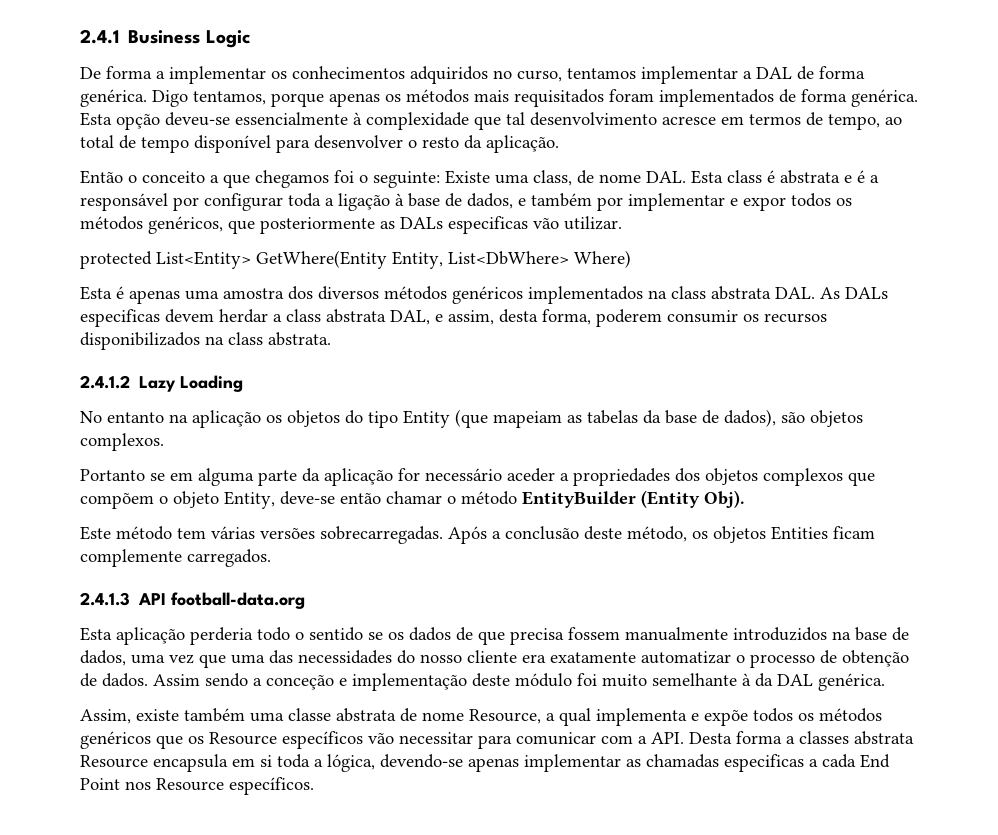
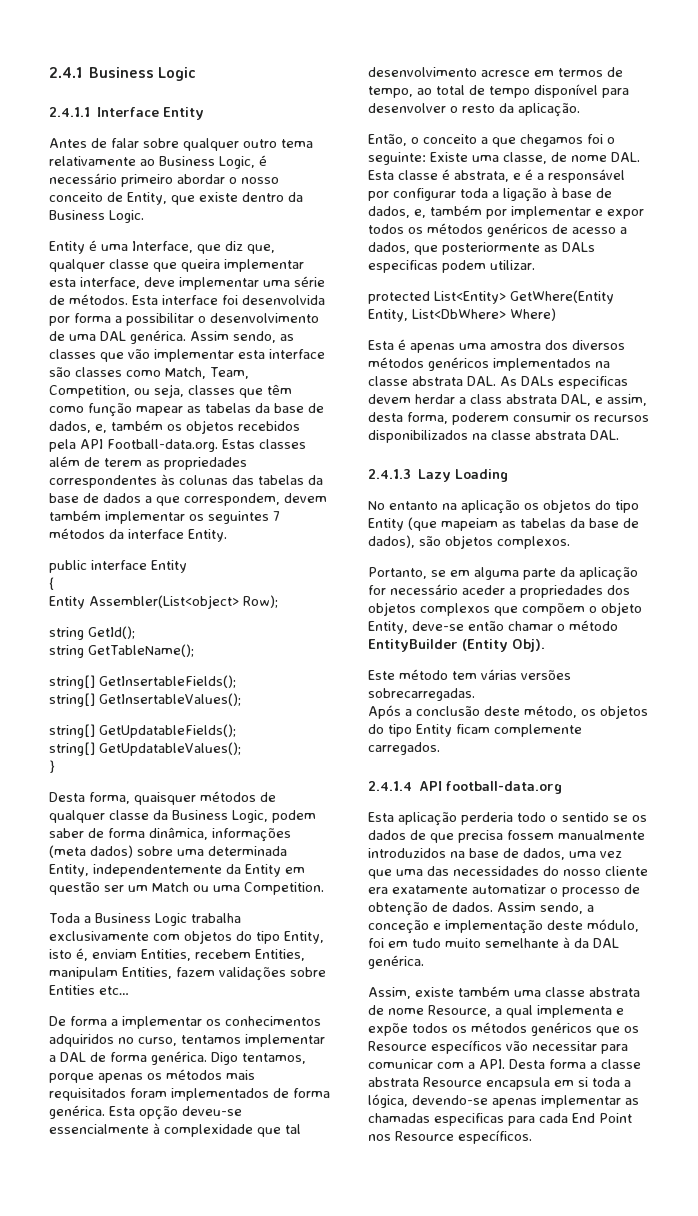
+ 2.4.1.1 Interface Entity
+ Antes de falar sobre qualquer outro tema relativamente ao Business Logic, é necessário primeiro abordar o nosso conceito de Entity, que existe dentro da Business Logic.
+ Entity é uma Interface, que diz que, qualquer classe que queira implementar esta interface, deve implementar uma série de métodos. Esta interface foi desenvolvida por forma a possibilitar o desenvolvimento de uma DAL genérica. Assim sendo, as classes que vão implementar esta interface são classes como Match, Team, Competition, ou seja, classes que têm como função mapear as tabelas da base de dados, e, também os objetos recebidos pela API Football-data.org. Estas classes além de terem as propriedades correspondentes às colunas das tabelas da base de dados a que correspondem, devem também implementar os seguintes 7 métodos da interface Entity.
+ public interface Entity
+ {
+ Entity Assembler(List<object> Row);
+ string GetId();
+ string GetTableName();
+ string[] GetInsertableFields();
+ string[] GetInsertableValues();
+ string[] GetUpdatableFields();
+ string[] GetUpdatableValues();
+ }
+ Desta forma, quaisquer métodos de qualquer classe da Business Logic, podem saber de forma dinâmica, informações (meta dados) sobre uma determinada Entity, independentemente da Entity em questão ser um Match ou uma Competition.
+ Toda a Business Logic trabalha exclusivamente com objetos do tipo Entity, isto é, enviam Entities, recebem Entities, manipulam Entities, fazem validações sobre Entities etc…
- Então o conceito a que chegamos foi o seguinte: Existe uma class, de nome DAL. Esta class é abstrata e é a responsável por configurar toda a ligação à base de dados, e também por implementar e expor todos os métodos genéricos, que posteriormente as DALs especificas vão utilizar.
+ Então, o conceito a que chegamos foi o seguinte: Existe uma classe, de nome DAL. Esta classe é abstrata, e é a responsável por configurar toda a ligação à base de dados, e, também por implementar e expor todos os métodos genéricos de acesso a dados, que posteriormente as DALs especificas podem utilizar.
- Esta é apenas uma amostra dos diversos métodos genéricos implementados na class abstrata DAL. As DALs especificas devem herdar a class abstrata DAL, e assim, desta forma, poderem consumir os recursos disponibilizados na class abstrata.
- 2.4.1.2 Lazy Loading
+ Esta é apenas uma amostra dos diversos métodos genéricos implementados na classe abstrata DAL. As DALs especificas devem herdar a class abstrata DAL, e assim, desta forma, poderem consumir os recursos disponibilizados na classe abstrata DAL.
+ 2.4.1.3 Lazy Loading
- Portanto se em alguma parte da aplicação for necessário aceder a propriedades dos objetos complexos que compõem o objeto Entity, deve-se então chamar o método EntityBuilder (Entity Obj).
+ Portanto, se em alguma parte da aplicação for necessário aceder a propriedades dos objetos complexos que compõem o objeto Entity, deve-se então chamar o método EntityBuilder (Entity Obj).
- Este método tem várias versões sobrecarregadas. Após a conclusão deste método, os objetos Entities ficam complemente carregados.
+ Este método tem várias versões sobrecarregadas.
+ Após a conclusão deste método, os objetos do tipo Entity ficam complemente carregados.
- 2.4.1.3 API football-data.org
+ 2.4.1.4 API football-data.org
- Assim sendo a conceção e implementação deste módulo foi muito semelhante à da DAL genérica.
+ Assim sendo, a conceção e implementação deste módulo, foi em tudo muito semelhante à da DAL genérica.
- Assim, existe também uma classe abstrata de nome Resource, a qual implementa e expõe todos os métodos genéricos que os Resource específicos vão necessitar para comunicar com a API. Desta forma a classes abstrata Resource encapsula em si toda a lógica, devendo-se apenas implementar as chamadas especificas a cada End Point nos Resource específicos.
+ Assim, existe também uma classe abstrata de nome Resource, a qual implementa e expõe todos os métodos genéricos que os Resource específicos vão necessitar para comunicar com a API. Desta forma a classe abstrata Resource encapsula em si toda a lógica, devendo-se apenas implementar as chamadas especificas para cada End Point nos Resource específicos.

